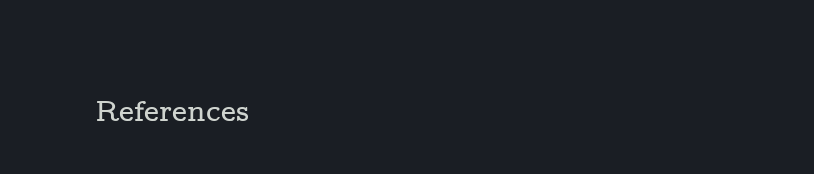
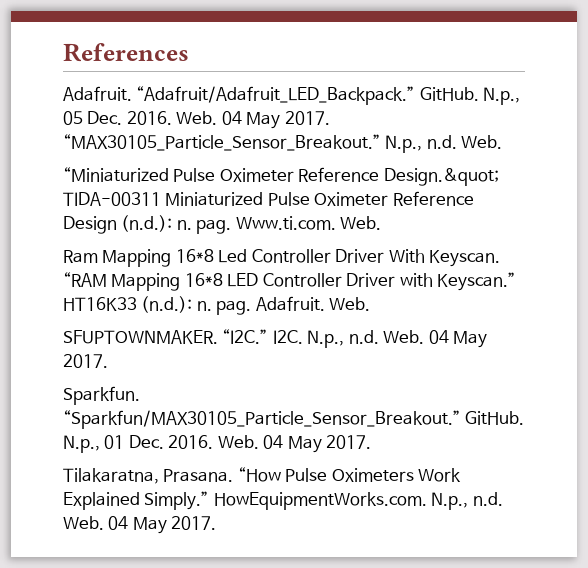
+ Adafruit. “Adafruit/Adafruit_LED_Backpack.” GitHub. N.p., 05 Dec. 2016. Web. 04 May 2017. “MAX30105_Particle_Sensor_Breakout.” N.p., n.d. Web.
+ “Miniaturized Pulse Oximeter Reference Design.&quot; TIDA-00311 Miniaturized Pulse Oximeter Reference Design (n.d.): n. pag. Www.ti.com. Web.
+ Ram Mapping 16*8 Led Controller Driver With Keyscan. “RAM Mapping 16*8 LED Controller Driver with Keyscan.” HT16K33 (n.d.): n. pag. Adafruit. Web.
+ SFUPTOWNMAKER. “I2C.” I2C. N.p., n.d. Web. 04 May 2017.
+ Sparkfun. “Sparkfun/MAX30105_Particle_Sensor_Breakout.” GitHub. N.p., 01 Dec. 2016. Web. 04 May 2017.
+ Tilakaratna, Prasana. “How Pulse Oximeters Work Explained Simply.” HowEquipmentWorks.com. N.p., n.d. Web. 04 May 2017.

